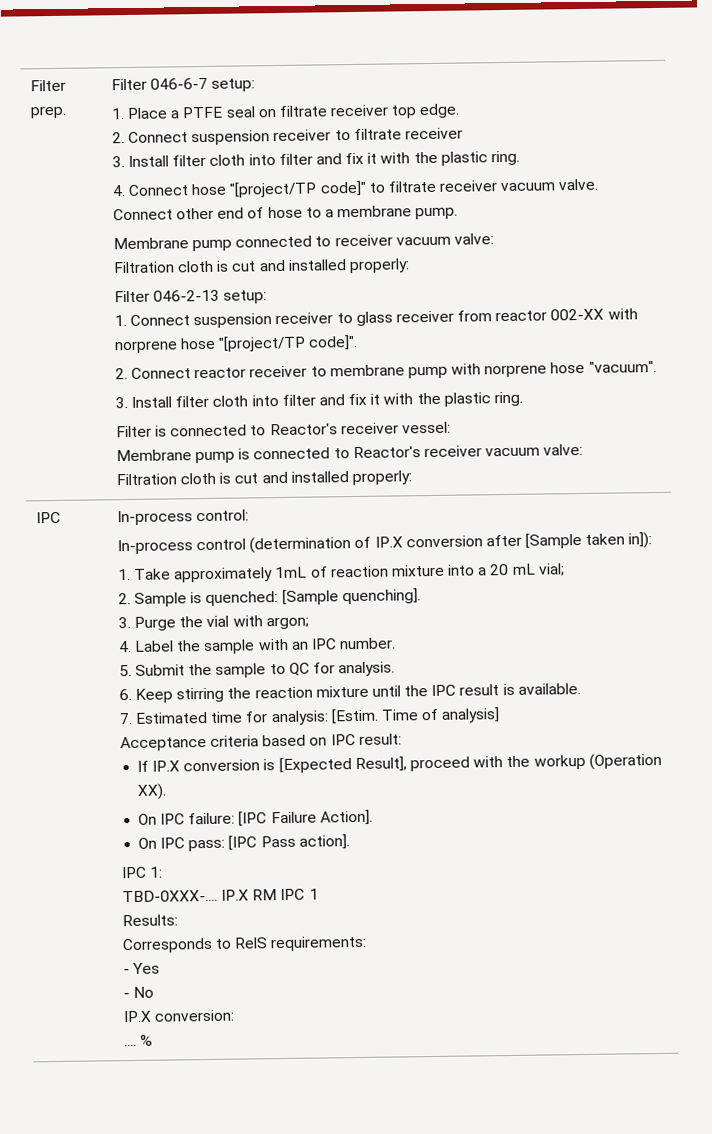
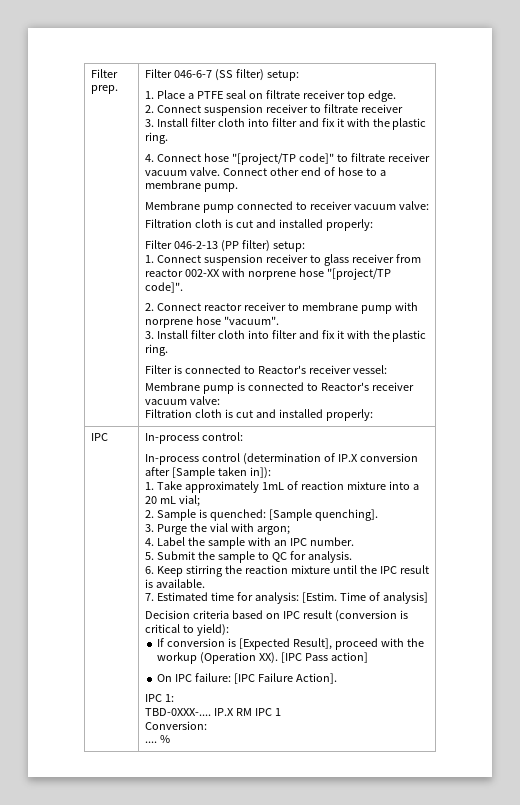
- Filter 046-6-7 setup:
+ Filter 046-6-7 (SS filter) setup:
- Filter 046-2-13 setup:
+ Filter 046-2-13 (PP filter) setup:
- Acceptance criteria based on IPC result:
+ Decision criteria based on IPC result (conversion is critical to yield):
- If IP.X conversion is [Expected Result], proceed with the workup (Operation XX).
+ If conversion is [Expected Result], proceed with the workup (Operation XX). [IPC Pass action]
- On IPC pass: [IPC Pass action].
- Results:
- Corresponds to RelS requirements:
- - Yes
- - No
- IP.X conversion:
+ Conversion:

